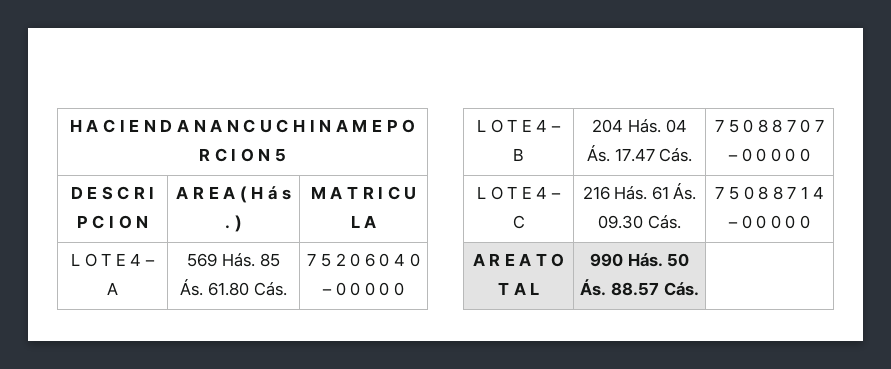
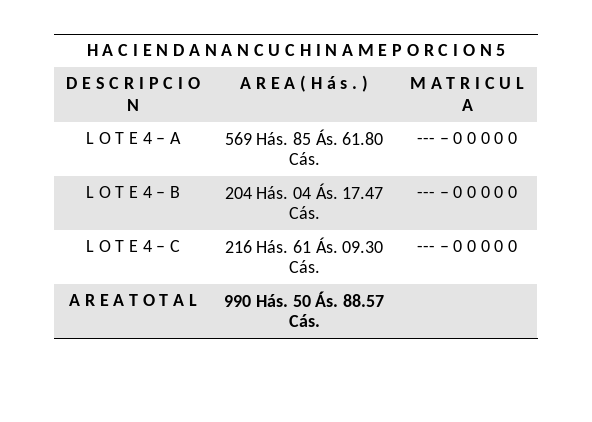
- L O T E 4 – A | 569 Hás. 85 Ás. 61.80 Cás. | 7 5 2 0 6 0 4 0 – 0 0 0 0 0
+ L O T E 4 – A | 569 Hás. 85 Ás. 61.80 Cás. | --- – 0 0 0 0 0
- L O T E 4 – B | 204 Hás. 04 Ás. 17.47 Cás. | 7 5 0 8 8 7 0 7 – 0 0 0 0 0
+ L O T E 4 – B | 204 Hás. 04 Ás. 17.47 Cás. | --- – 0 0 0 0 0
- L O T E 4 – C | 216 Hás. 61 Ás. 09.30 Cás. | 7 5 0 8 8 7 1 4 – 0 0 0 0 0
+ L O T E 4 – C | 216 Hás. 61 Ás. 09.30 Cás. | --- – 0 0 0 0 0

